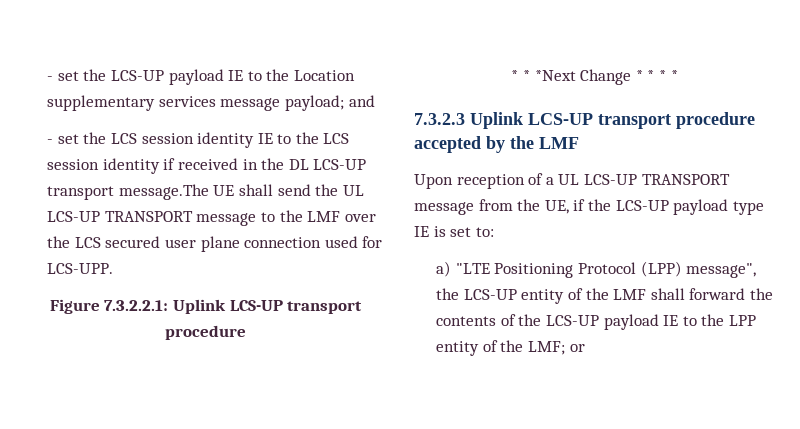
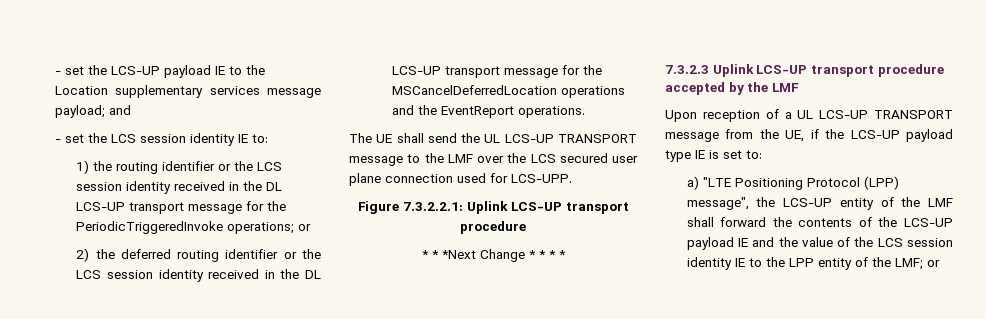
- - set the LCS session identity IE to the LCS session identity if received in the DL LCS-UP transport message.The UE shall send the UL LCS-UP TRANSPORT message to the LMF over the LCS secured user plane connection used for LCS-UPP.
+ - set the LCS session identity IE to:
+ 1) the routing identifier or the LCS session identity received in the DL LCS-UP transport message for the PeriodicTriggeredInvoke operations; or
+ 2) the deferred routing identifier or the LCS session identity received in the DL LCS-UP transport message for the MSCancelDeferredLocation operations and the EventReport operations.
+ The UE shall send the UL LCS-UP TRANSPORT message to the LMF over the LCS secured user plane connection used for LCS-UPP.
- a) "LTE Positioning Protocol (LPP) message", the LCS-UP entity of the LMF shall forward the contents of the LCS-UP payload IE to the LPP entity of the LMF; or
+ a) "LTE Positioning Protocol (LPP) message", the LCS-UP entity of the LMF shall forward the contents of the LCS-UP payload IE and the value of the LCS session identity IE to the LPP entity of the LMF; or

